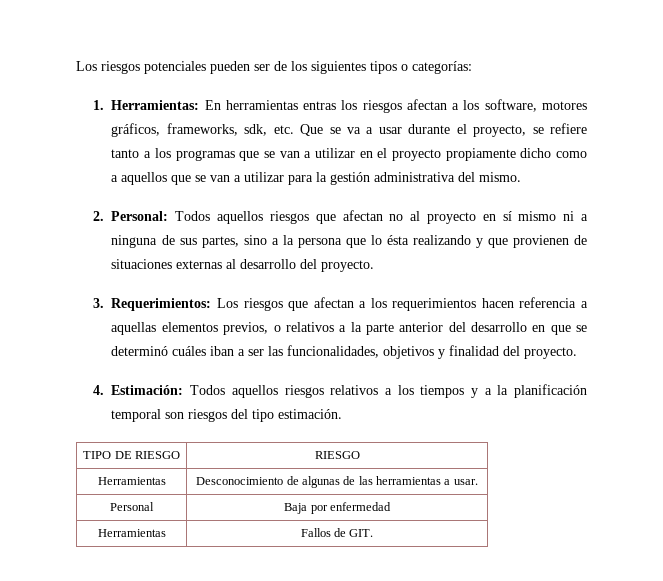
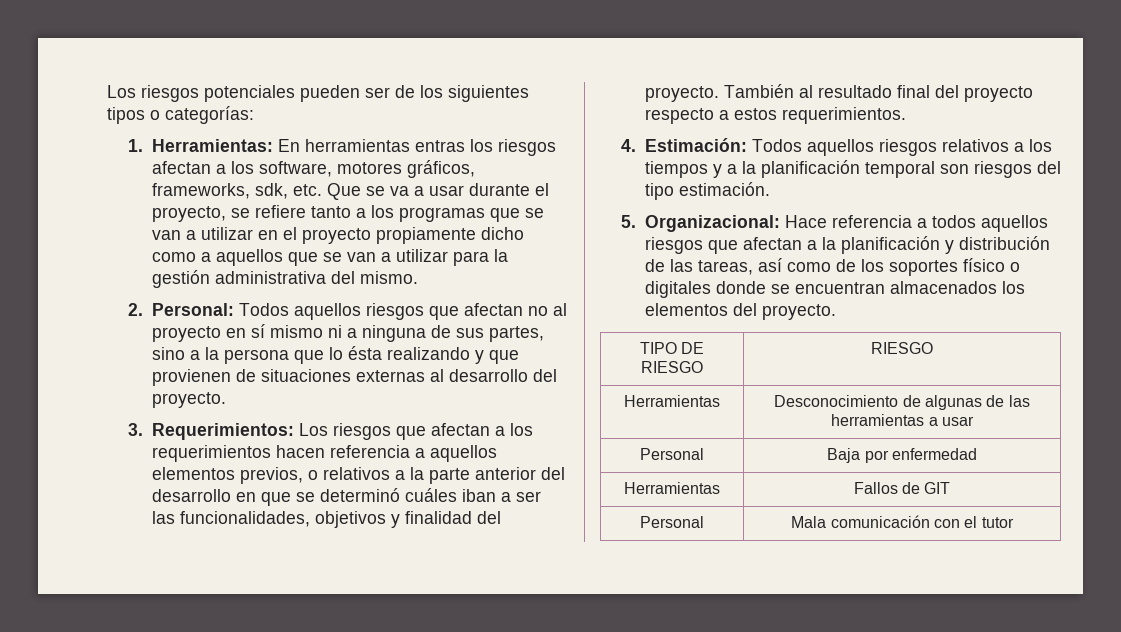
- 3. Requerimientos: Los riesgos que afectan a los requerimientos hacen referencia a aquellas elementos previos, o relativos a la parte anterior del desarrollo en que se determinó cuáles iban a ser las funcionalidades, objetivos y finalidad del proyecto.
+ 3. Requerimientos: Los riesgos que afectan a los requerimientos hacen referencia a aquellos elementos previos, o relativos a la parte anterior del desarrollo en que se determinó cuáles iban a ser las funcionalidades, objetivos y finalidad del proyecto. También al resultado final del proyecto respecto a estos requerimientos.
+ 5. Organizacional: Hace referencia a todos aquellos riesgos que afectan a la planificación y distribución de las tareas, así como de los soportes físico o digitales donde se encuentran almacenados los elementos del proyecto.
- Herramientas | Desconocimiento de algunas de las herramientas a usar.
+ Herramientas | Desconocimiento de algunas de las herramientas a usar
- Herramientas | Fallos de GIT.
+ Herramientas | Fallos de GIT
+ Personal | Mala comunicación con el tutor

